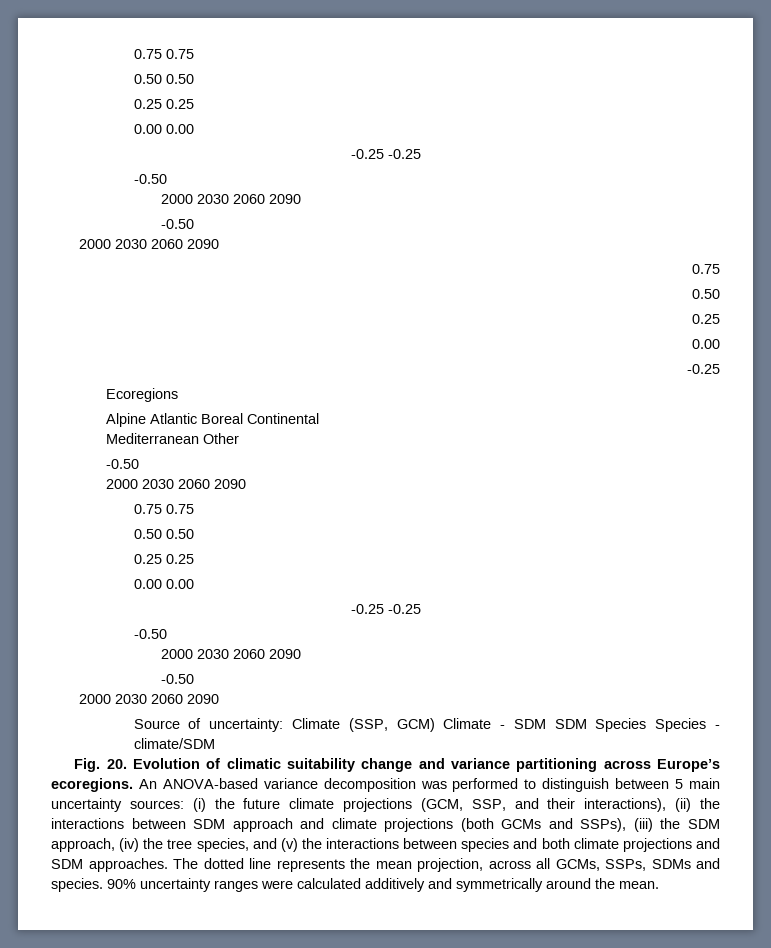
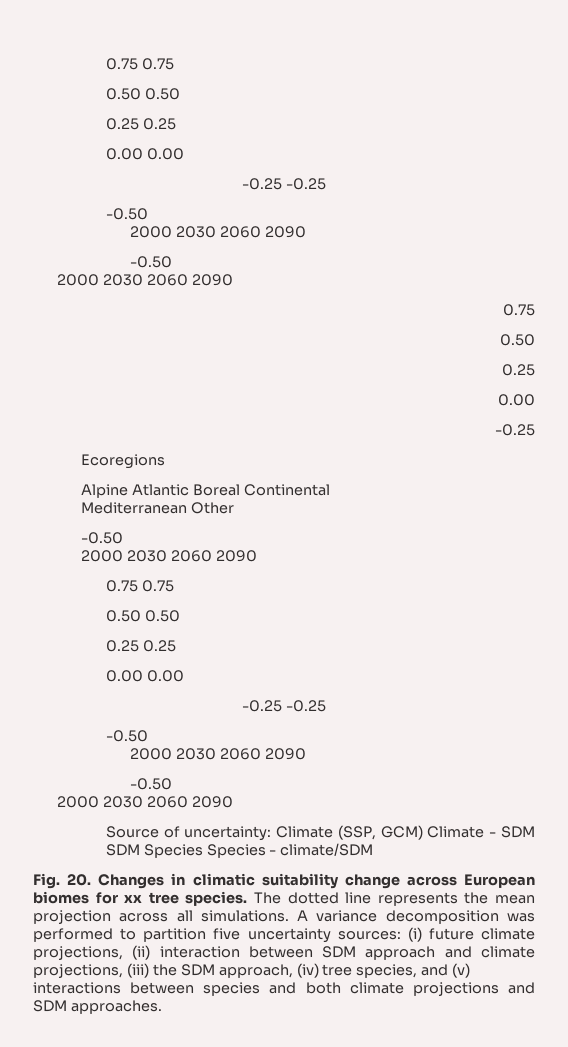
- Fig. 20. Evolution of climatic suitability change and variance partitioning across Europe’s ecoregions. An ANOVA-based variance decomposition was performed to distinguish between 5 main uncertainty sources: (i) the future climate projections (GCM, SSP, and their interactions), (ii) the interactions between SDM approach and climate projections (both GCMs and SSPs), (iii) the SDM approach, (iv) the tree species, and (v) the interactions between species and both climate projections and SDM approaches. The dotted line represents the mean projection, across all GCMs, SSPs, SDMs and species. 90% uncertainty ranges were calculated additively and symmetrically around the mean.
+ Fig. 20. Changes in climatic suitability change across European biomes for xx tree species. The dotted line represents the mean projection across all simulations. A variance decomposition was performed to partition five uncertainty sources: (i) future climate projections, (ii) interaction between SDM approach and climate projections, (iii) the SDM approach, (iv) tree species, and (v) interactions between species and both climate projections and SDM approaches.

